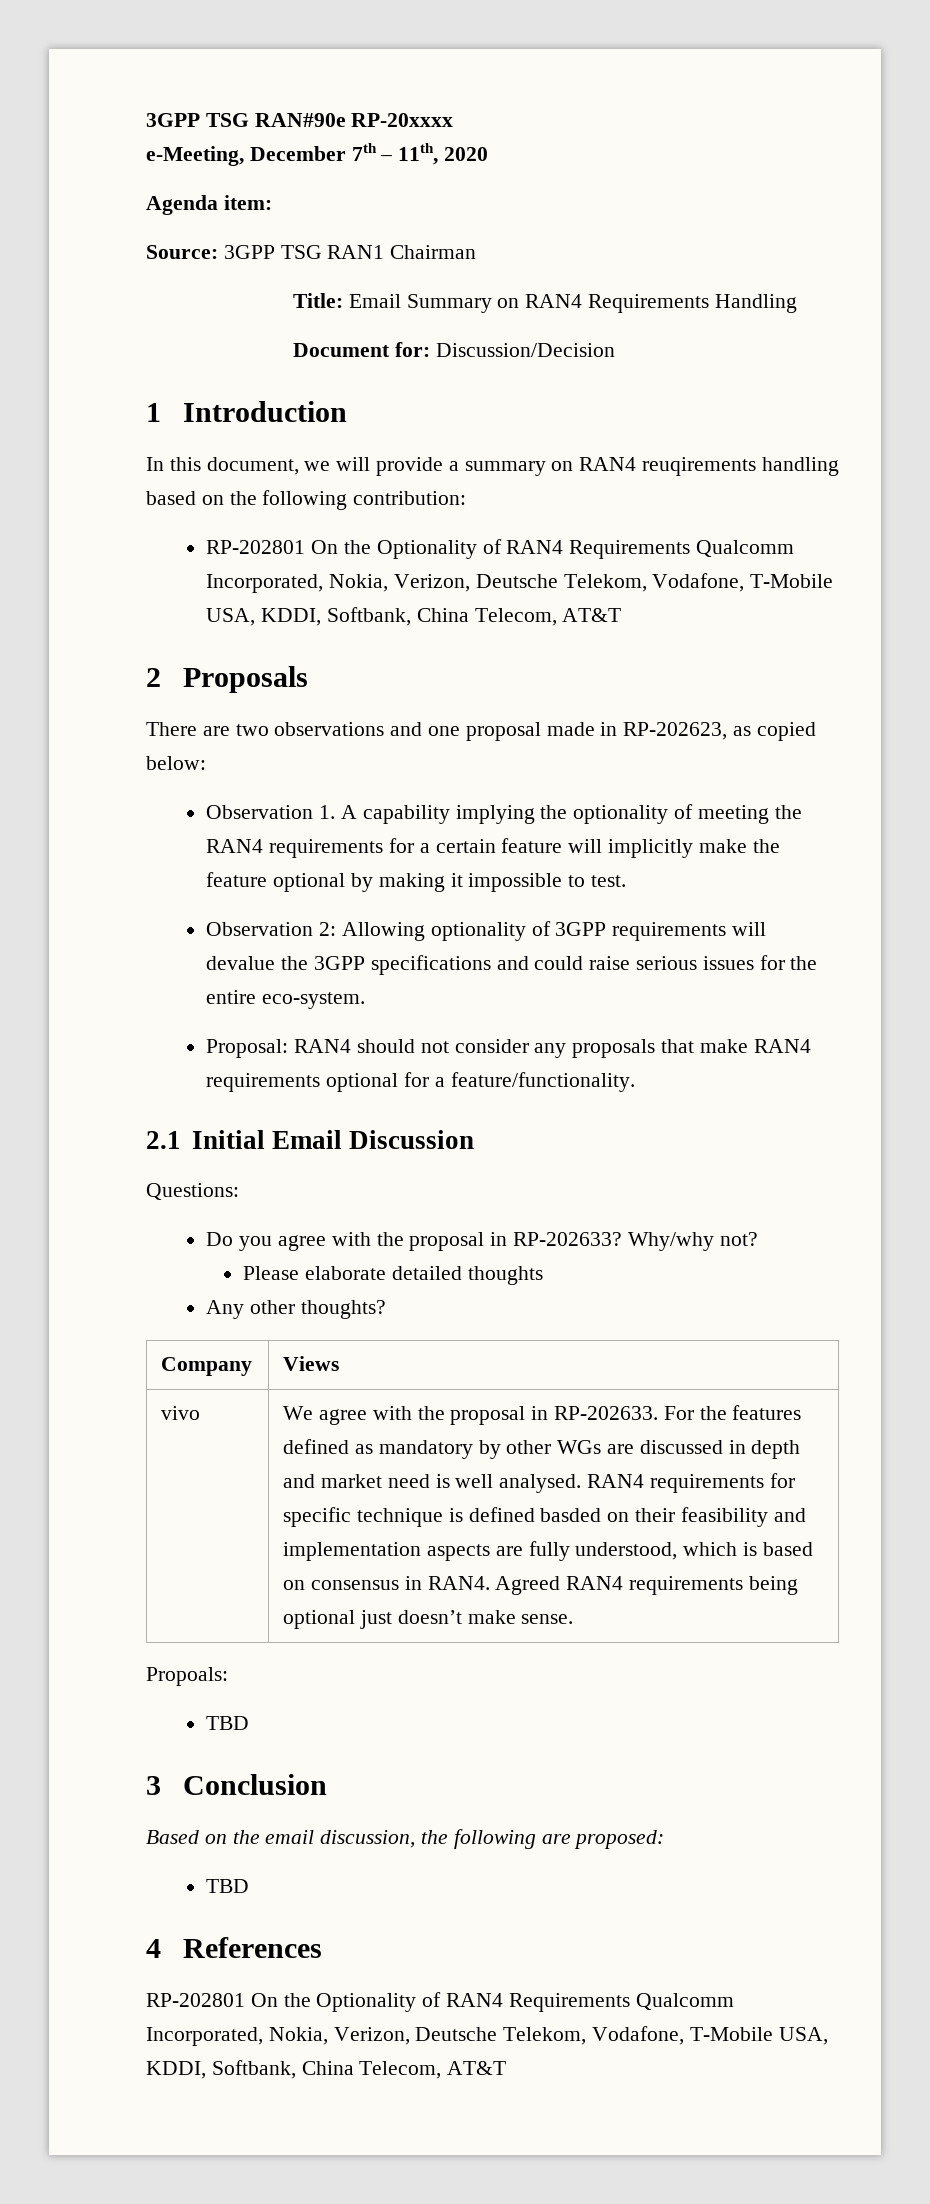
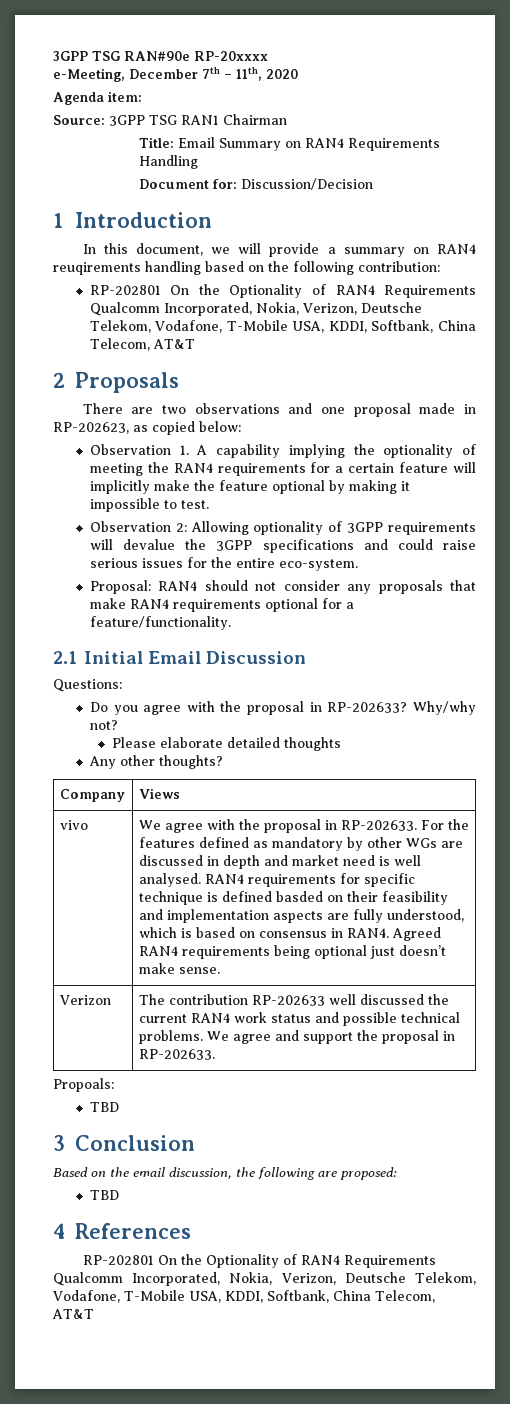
+ Verizon | The contribution RP-202633 well discussed the current RAN4 work status and possible technical problems. We agree and support the proposal in RP-202633.

